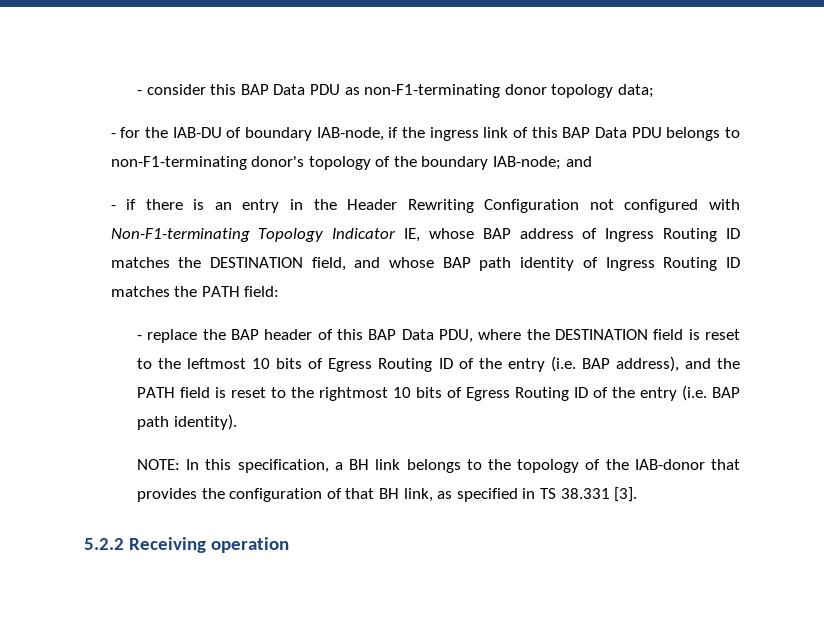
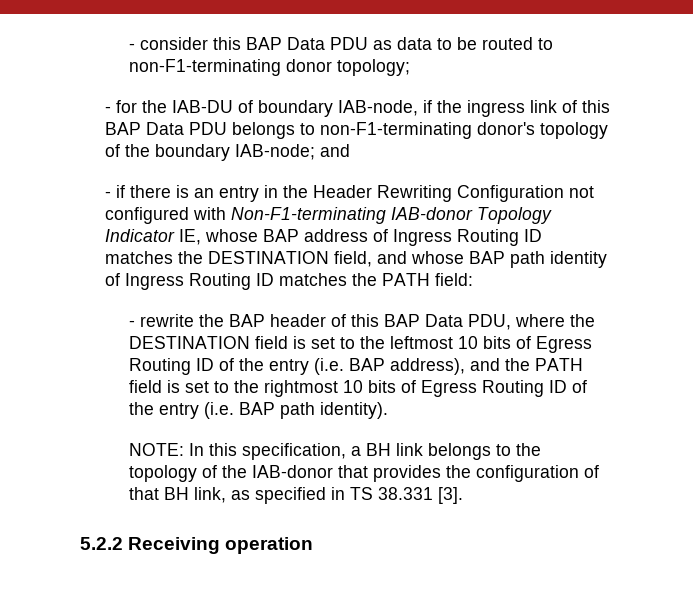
- - consider this BAP Data PDU as non-F1-terminating donor topology data;
+ - consider this BAP Data PDU as data to be routed to non-F1-terminating donor topology;
- - if there is an entry in the Header Rewriting Configuration not configured with Non-F1-terminating Topology Indicator IE, whose BAP address of Ingress Routing ID matches the DESTINATION field, and whose BAP path identity of Ingress Routing ID matches the PATH field:
+ - if there is an entry in the Header Rewriting Configuration not configured with Non-F1-terminating IAB-donor Topology Indicator IE, whose BAP address of Ingress Routing ID matches the DESTINATION field, and whose BAP path identity of Ingress Routing ID matches the PATH field:
- - replace the BAP header of this BAP Data PDU, where the DESTINATION field is reset to the leftmost 10 bits of Egress Routing ID of the entry (i.e. BAP address), and the PATH field is reset to the rightmost 10 bits of Egress Routing ID of the entry (i.e. BAP path identity).
+ - rewrite the BAP header of this BAP Data PDU, where the DESTINATION field is set to the leftmost 10 bits of Egress Routing ID of the entry (i.e. BAP address), and the PATH field is set to the rightmost 10 bits of Egress Routing ID of the entry (i.e. BAP path identity).

